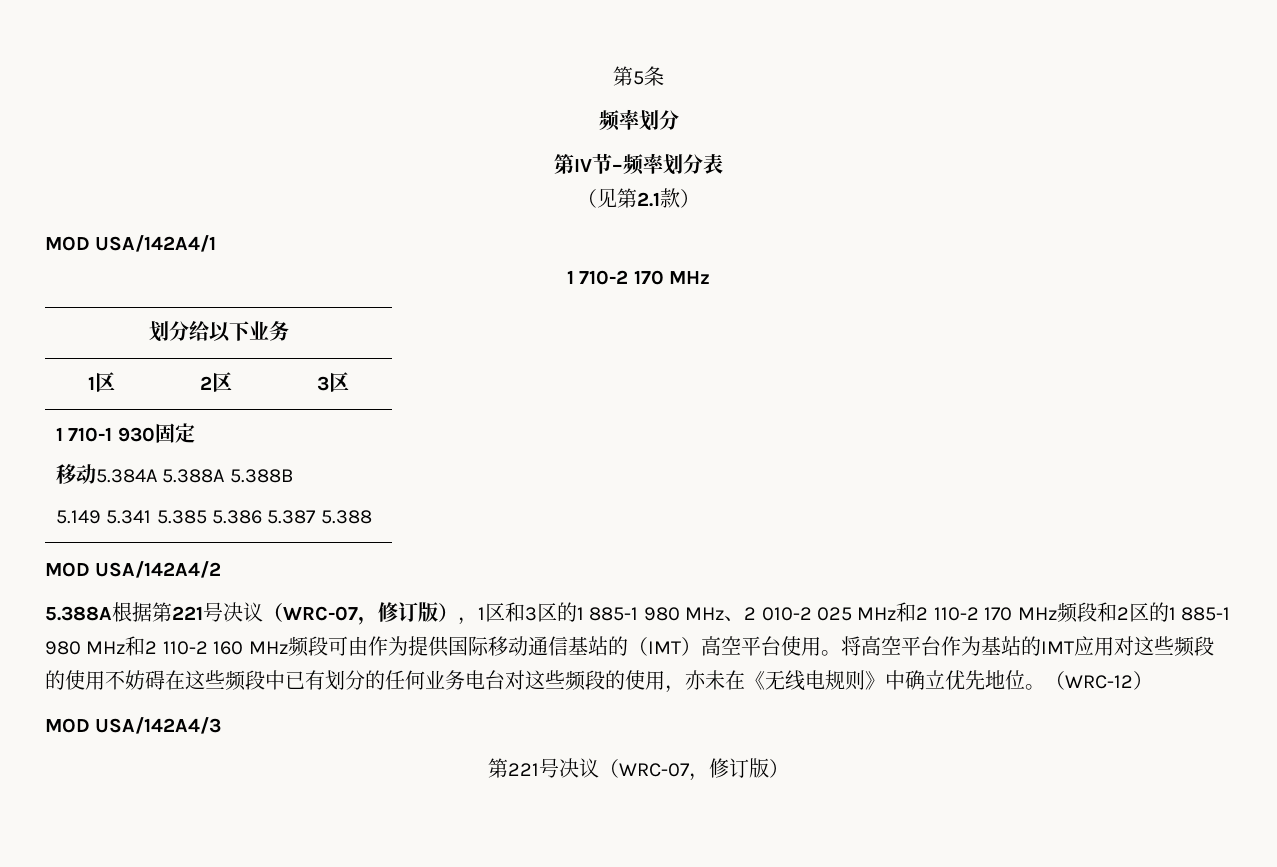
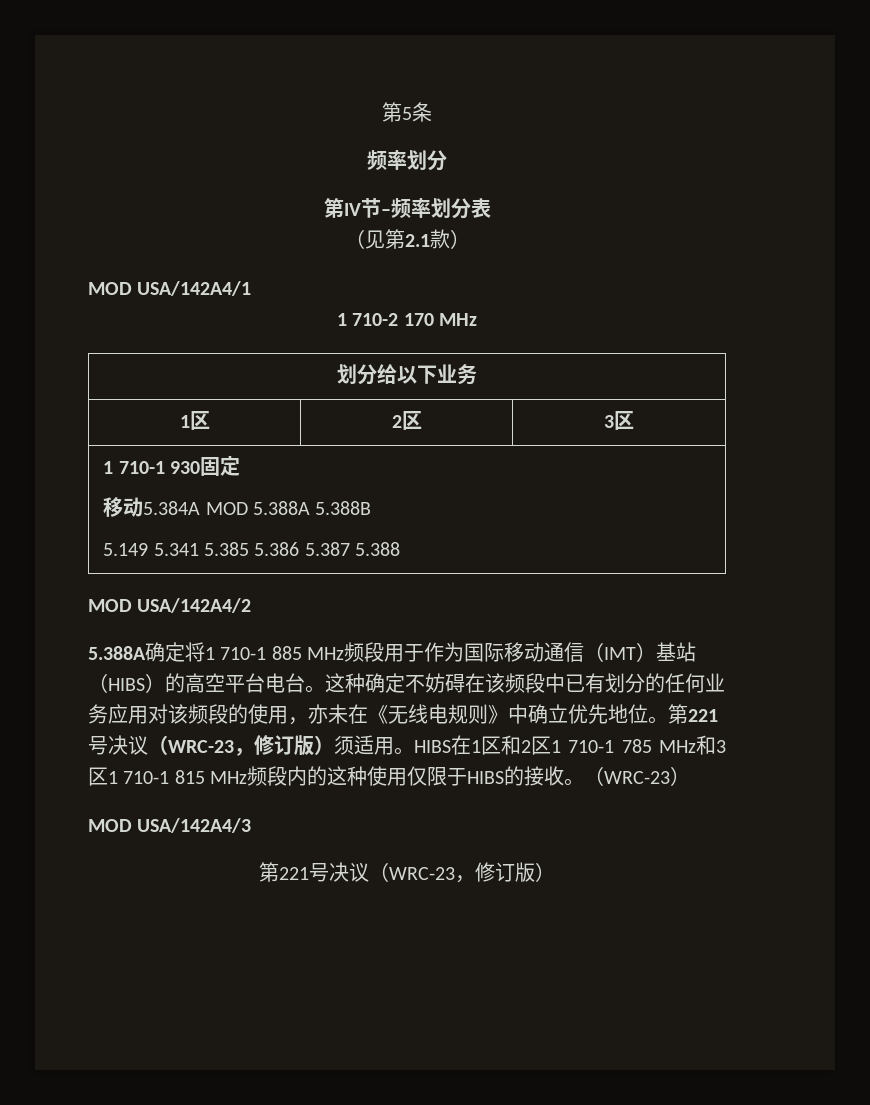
  1 710-1 930固定
- 移动5.384A 5.388A 5.388B
+ 移动5.384A MOD 5.388A 5.388B
- 5.388A根据第221号决议（WRC-07，修订版），1区和3区的1 885-1 980 MHz、2 010-2 025 MHz和2 110-2 170 MHz频段和2区的1 885-1 980 MHz和2 110-2 160 MHz频段可由作为提供国际移动通信基站的（IMT）高空平台使用。将高空平台作为基站的IMT应用对这些频段的使用不妨碍在这些频段中已有划分的任何业务电台对这些频段的使用，亦未在《无线电规则》中确立优先地位。
+ 5.388A确定将1 710-1 885 MHz频段用于作为国际移动通信（IMT）基站（HIBS）的高空平台电台。这种确定不妨碍在该频段中已有划分的任何业务应用对该频段的使用，亦未在《无线电规则》中确立优先地位。
- （WRC-12）
+ 第221号决议（WRC-23，修订版）须适用。HIBS在1区和2区1 710-1 785 MHz和3区1 710-1 815 MHz频段内的这种使用仅限于HIBS的接收。（WRC-23）
  MOD USA/142A4/3
- 第221号决议（WRC-07，修订版）
+ 第221号决议（WRC-23，修订版）

